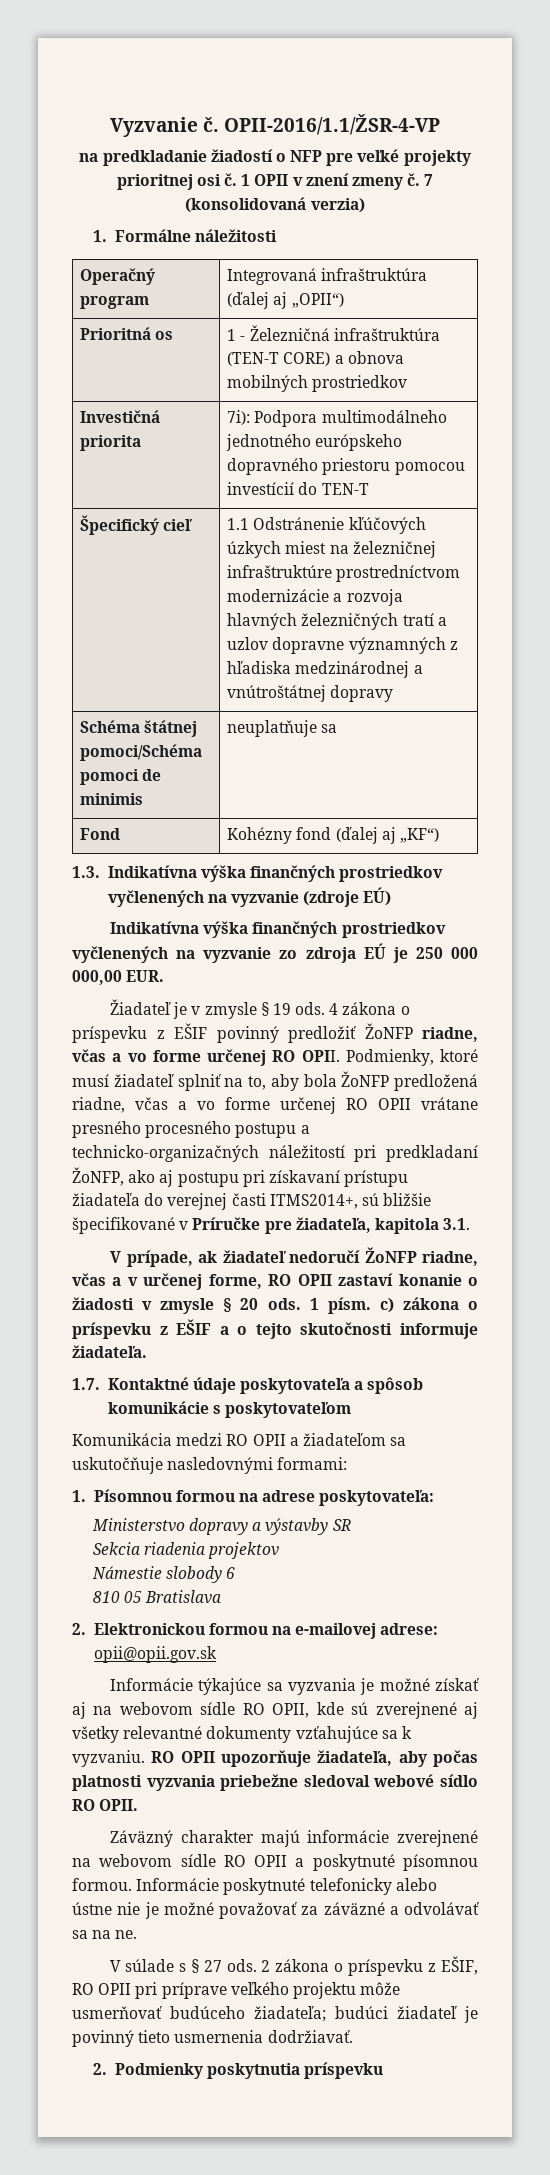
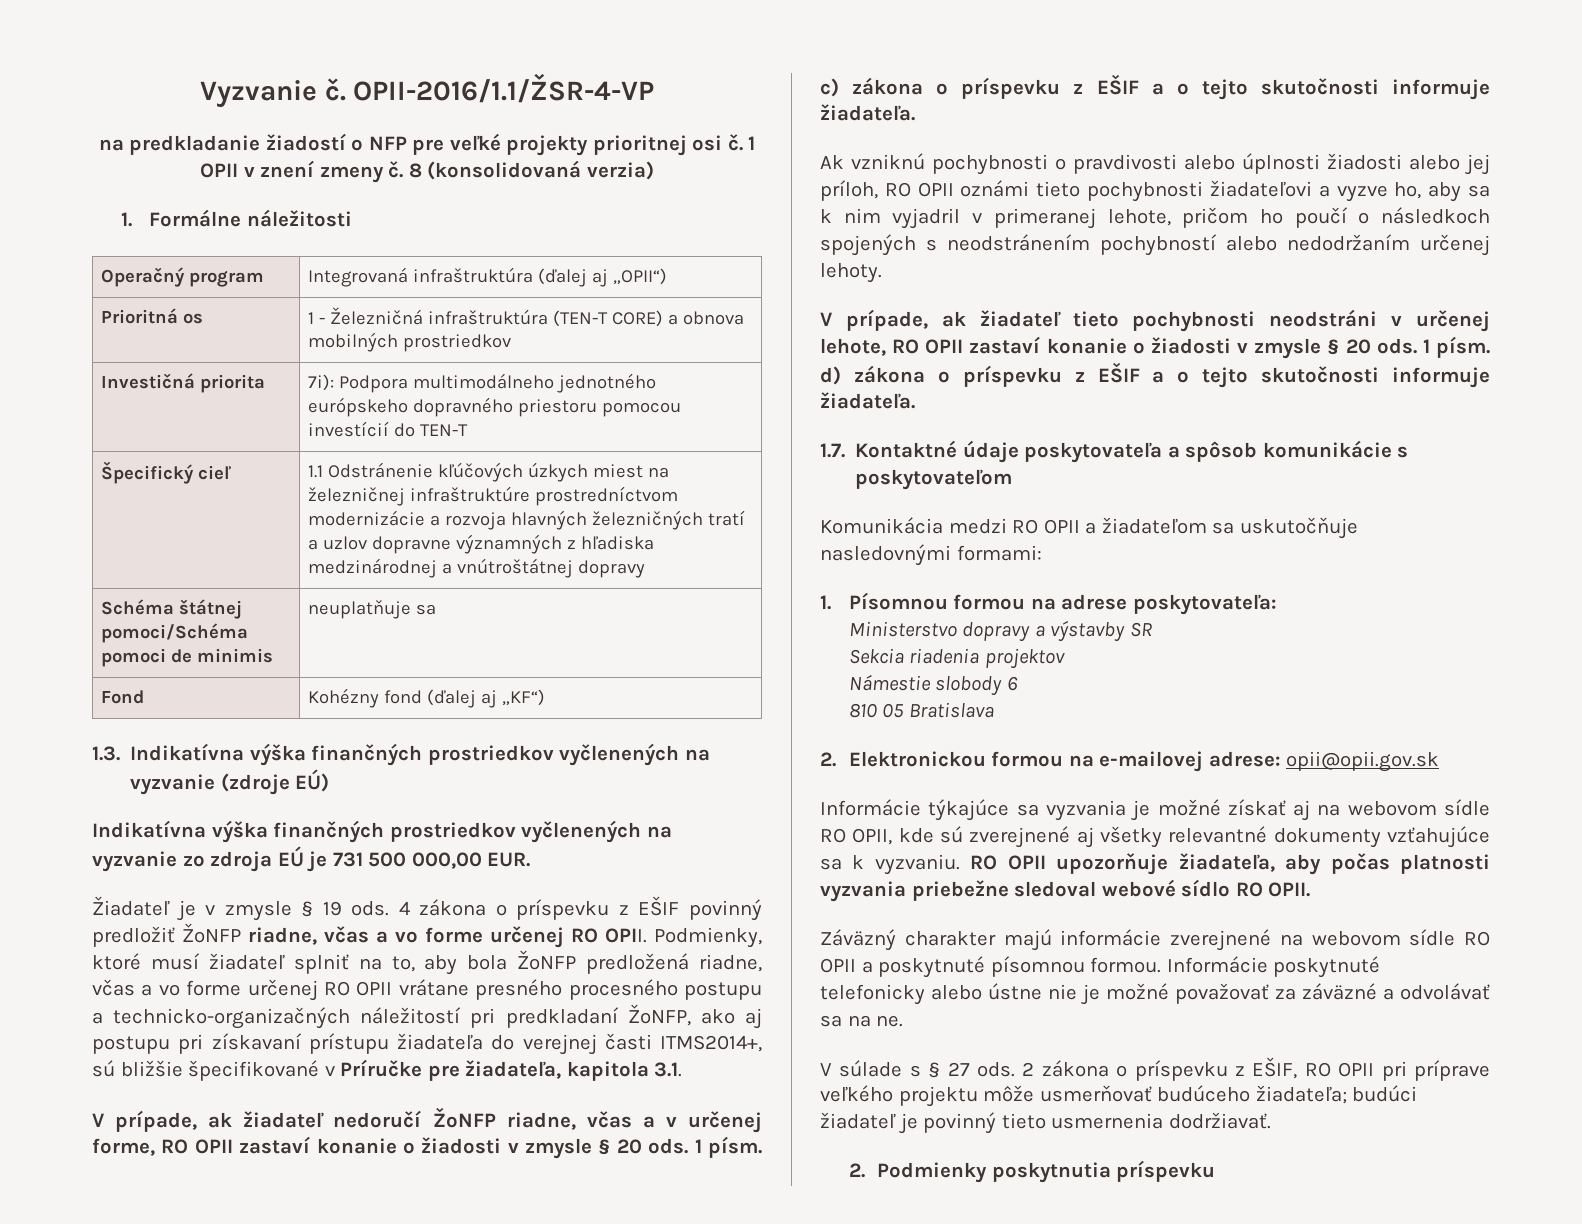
- 7 (konsolidovaná verzia)
+ 8 (konsolidovaná verzia)
- Indikatívna výška finančných prostriedkov vyčlenených na vyzvanie zo zdroja EÚ je 250 000 000,00 EUR.
+ Indikatívna výška finančných prostriedkov vyčlenených na vyzvanie zo zdroja EÚ je 731 500 000,00 EUR.
+ Ak vzniknú pochybnosti o pravdivosti alebo úplnosti žiadosti alebo jej príloh, RO OPII oznámi tieto pochybnosti žiadateľovi a vyzve ho, aby sa k nim vyjadril v primeranej lehote, pričom ho poučí o následkoch spojených s neodstránením pochybností alebo nedodržaním určenej lehoty.
+ V prípade, ak žiadateľ tieto pochybnosti neodstráni v určenej lehote, RO OPII zastaví konanie o žiadosti v zmysle § 20 ods. 1 písm. d) zákona o príspevku z EŠIF a o tejto skutočnosti informuje žiadateľa.

